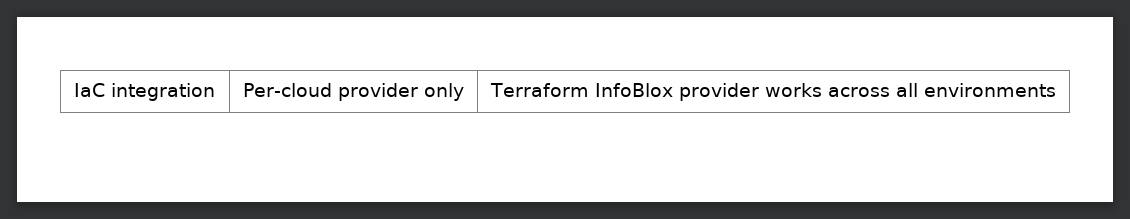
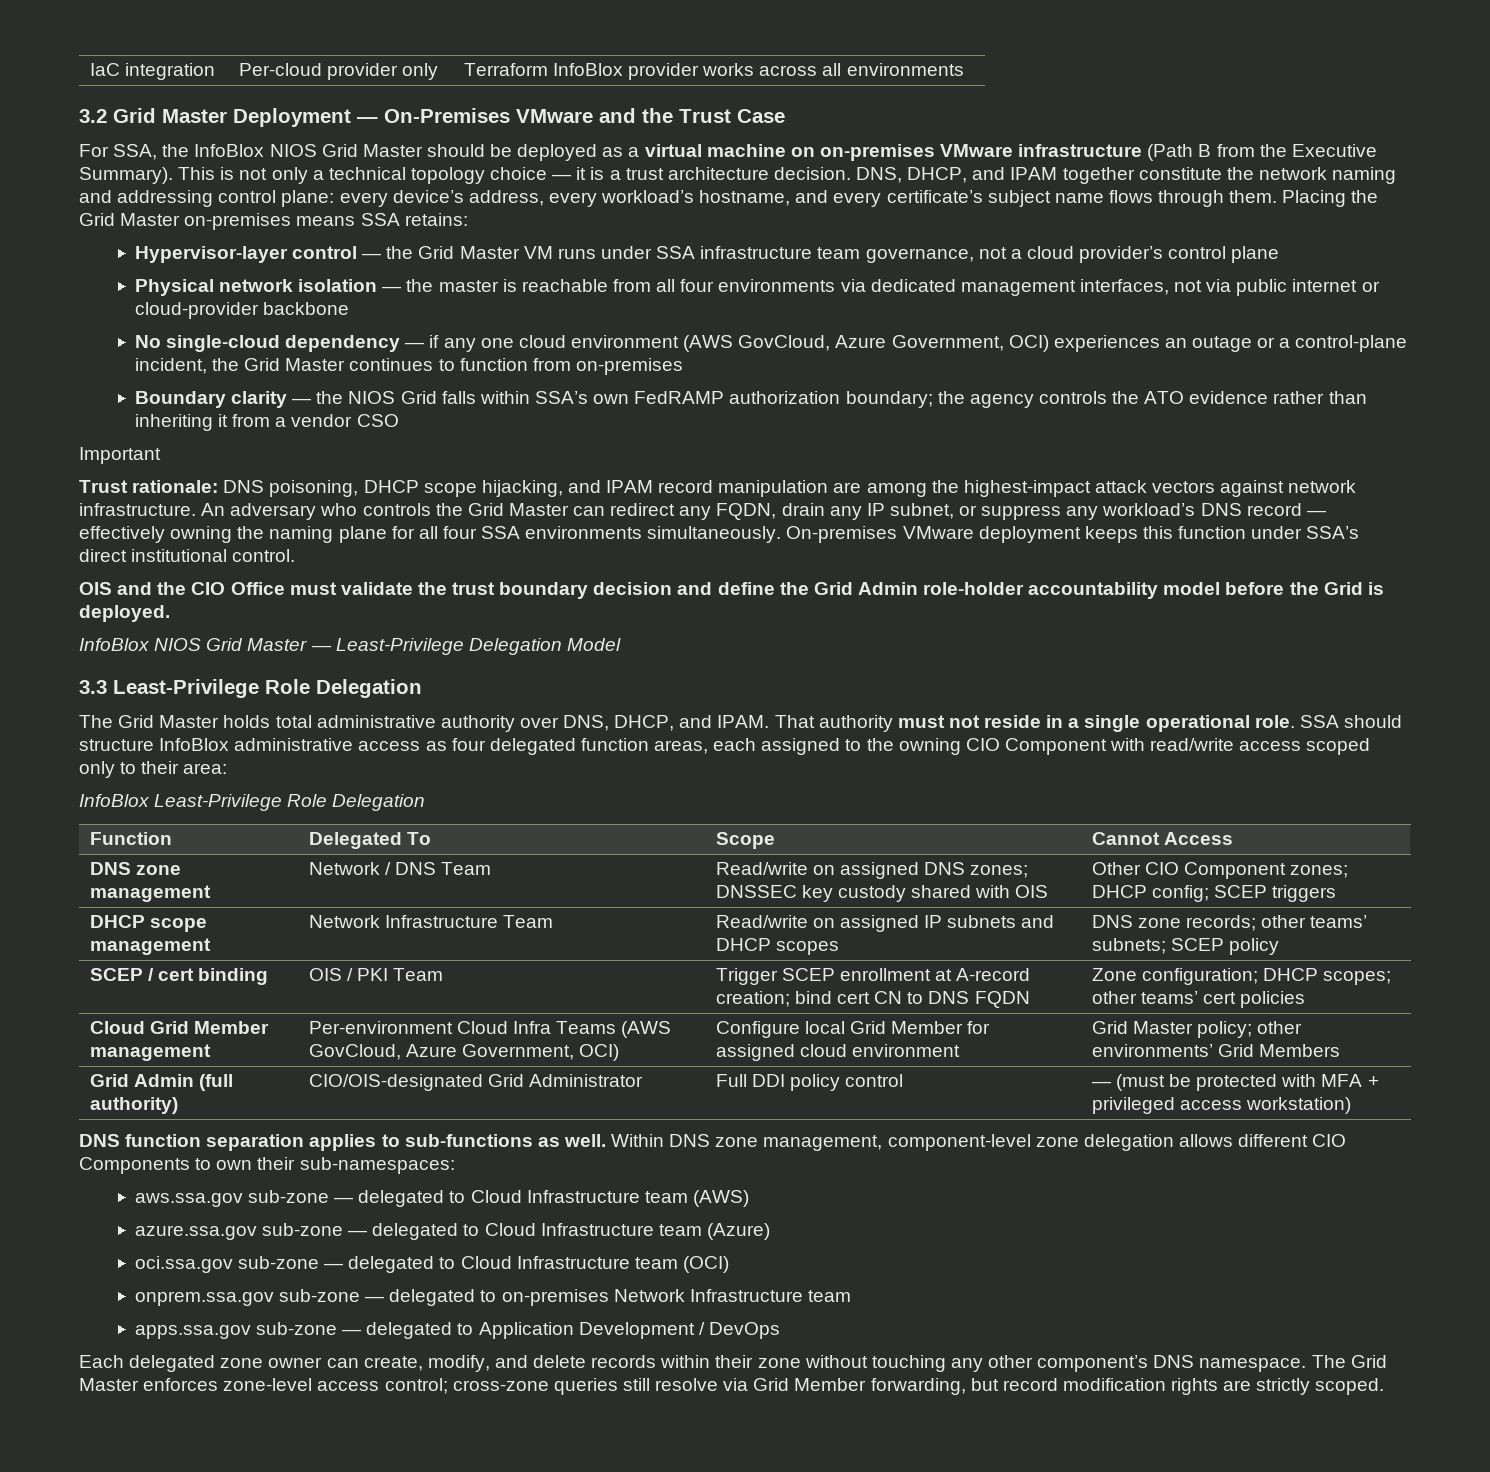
+ 3.2 Grid Master Deployment — On-Premises VMware and the Trust Case
+ For SSA, the InfoBlox NIOS Grid Master should be deployed as a virtual machine on on-premises VMware infrastructure (Path B from the Executive Summary). This is not only a technical topology choice — it is a trust architecture decision. DNS, DHCP, and IPAM together constitute the network naming and addressing control plane: every device’s address, every workload’s hostname, and every certificate’s subject name flows through them. Placing the Grid Master on-premises means SSA retains:
+ Hypervisor-layer control — the Grid Master VM runs under SSA infrastructure team governance, not a cloud provider’s control plane
+ Physical network isolation — the master is reachable from all four environments via dedicated management interfaces, not via public internet or cloud-provider backbone
+ No single-cloud dependency — if any one cloud environment (AWS GovCloud, Azure Government, OCI) experiences an outage or a control-plane incident, the Grid Master continues to function from on-premises
+ Boundary clarity — the NIOS Grid falls within SSA’s own FedRAMP authorization boundary; the agency controls the ATO evidence rather than inheriting it from a vendor CSO
+ Important
+ Trust rationale: DNS poisoning, DHCP scope hijacking, and IPAM record manipulation are among the highest-impact attack vectors against network infrastructure. An adversary who controls the Grid Master can redirect any FQDN, drain any IP subnet, or suppress any workload’s DNS record — effectively owning the naming plane for all four SSA environments simultaneously. On-premises VMware deployment keeps this function under SSA’s direct institutional control.
+ OIS and the CIO Office must validate the trust boundary decision and define the Grid Admin role-holder accountability model before the Grid is deployed.
+ InfoBlox NIOS Grid Master — Least-Privilege Delegation Model
+ 3.3 Least-Privilege Role Delegation
+ The Grid Master holds total administrative authority over DNS, DHCP, and IPAM. That authority must not reside in a single operational role. SSA should structure InfoBlox administrative access as four delegated function areas, each assigned to the owning CIO Component with read/write access scoped only to their area:
+ InfoBlox Least-Privilege Role Delegation
+ Function | Delegated To | Scope | Cannot Access
+ DNS zone management | Network / DNS Team | Read/write on assigned DNS zones; DNSSEC key custody shared with OIS | Other CIO Component zones; DHCP config; SCEP triggers
+ DHCP scope management | Network Infrastructure Team | Read/write on assigned IP subnets and DHCP scopes | DNS zone records; other teams’ subnets; SCEP policy
+ SCEP / cert binding | OIS / PKI Team | Trigger SCEP enrollment at A-record creation; bind cert CN to DNS FQDN | Zone configuration; DHCP scopes; other teams’ cert policies
+ Cloud Grid Member management | Per-environment Cloud Infra Teams (AWS GovCloud, Azure Government, OCI) | Configure local Grid Member for assigned cloud environment | Grid Master policy; other environments’ Grid Members
+ Grid Admin (full authority) | CIO/OIS-designated Grid Administrator | Full DDI policy control | — (must be protected with MFA + privileged access workstation)
+ DNS function separation applies to sub-functions as well. Within DNS zone management, component-level zone delegation allows different CIO Components to own their sub-namespaces:
+ aws.ssa.gov sub-zone — delegated to Cloud Infrastructure team (AWS)
+ azure.ssa.gov sub-zone — delegated to Cloud Infrastructure team (Azure)
+ oci.ssa.gov sub-zone — delegated to Cloud Infrastructure team (OCI)
+ onprem.ssa.gov sub-zone — delegated to on-premises Network Infrastructure team
+ apps.ssa.gov sub-zone — delegated to Application Development / DevOps
+ Each delegated zone owner can create, modify, and delete records within their zone without touching any other component’s DNS namespace. The Grid Master enforces zone-level access control; cross-zone queries still resolve via Grid Member forwarding, but record modification rights are strictly scoped.

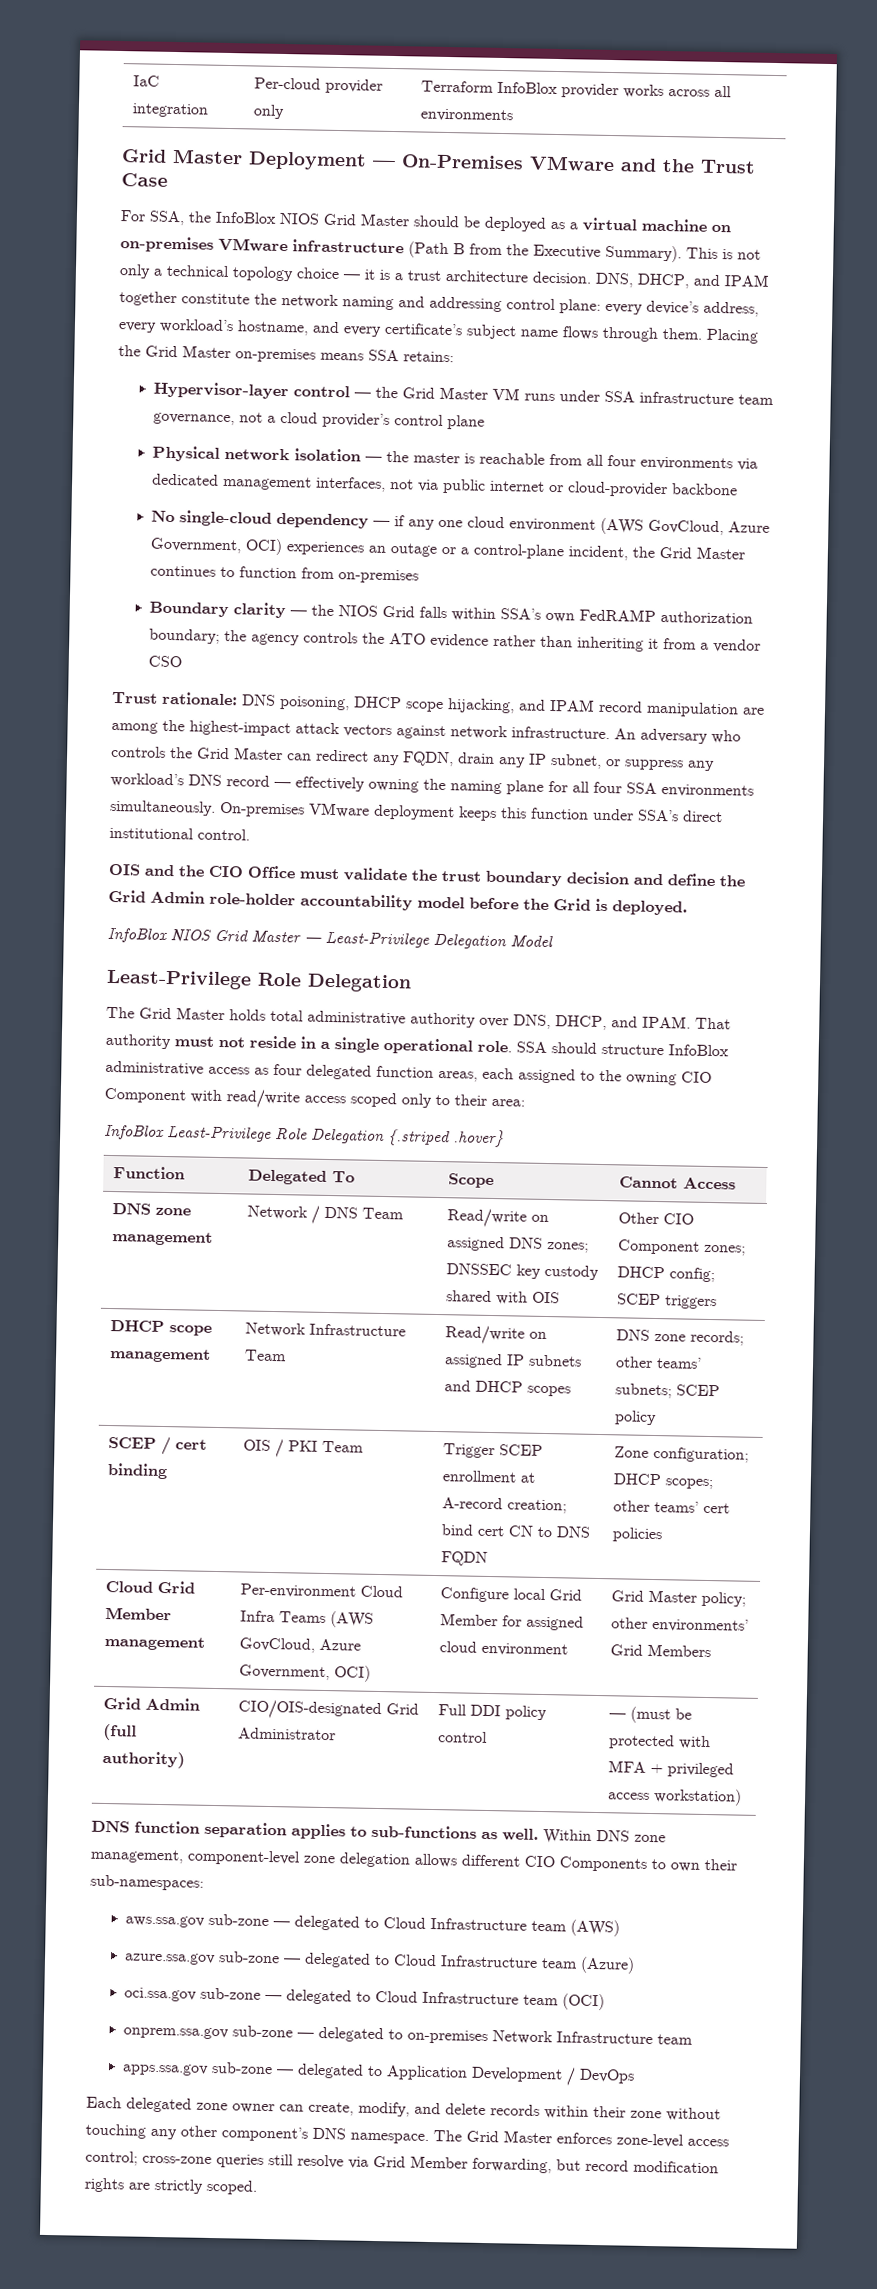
- 3.2 Grid Master Deployment — On-Premises VMware and the Trust Case
+ Grid Master Deployment — On-Premises VMware and the Trust Case
- Important
  InfoBlox NIOS Grid Master — Least-Privilege Delegation Model
- 3.3 Least-Privilege Role Delegation
+ Least-Privilege Role Delegation
- InfoBlox Least-Privilege Role Delegation
+ InfoBlox Least-Privilege Role Delegation {.striped .hover}

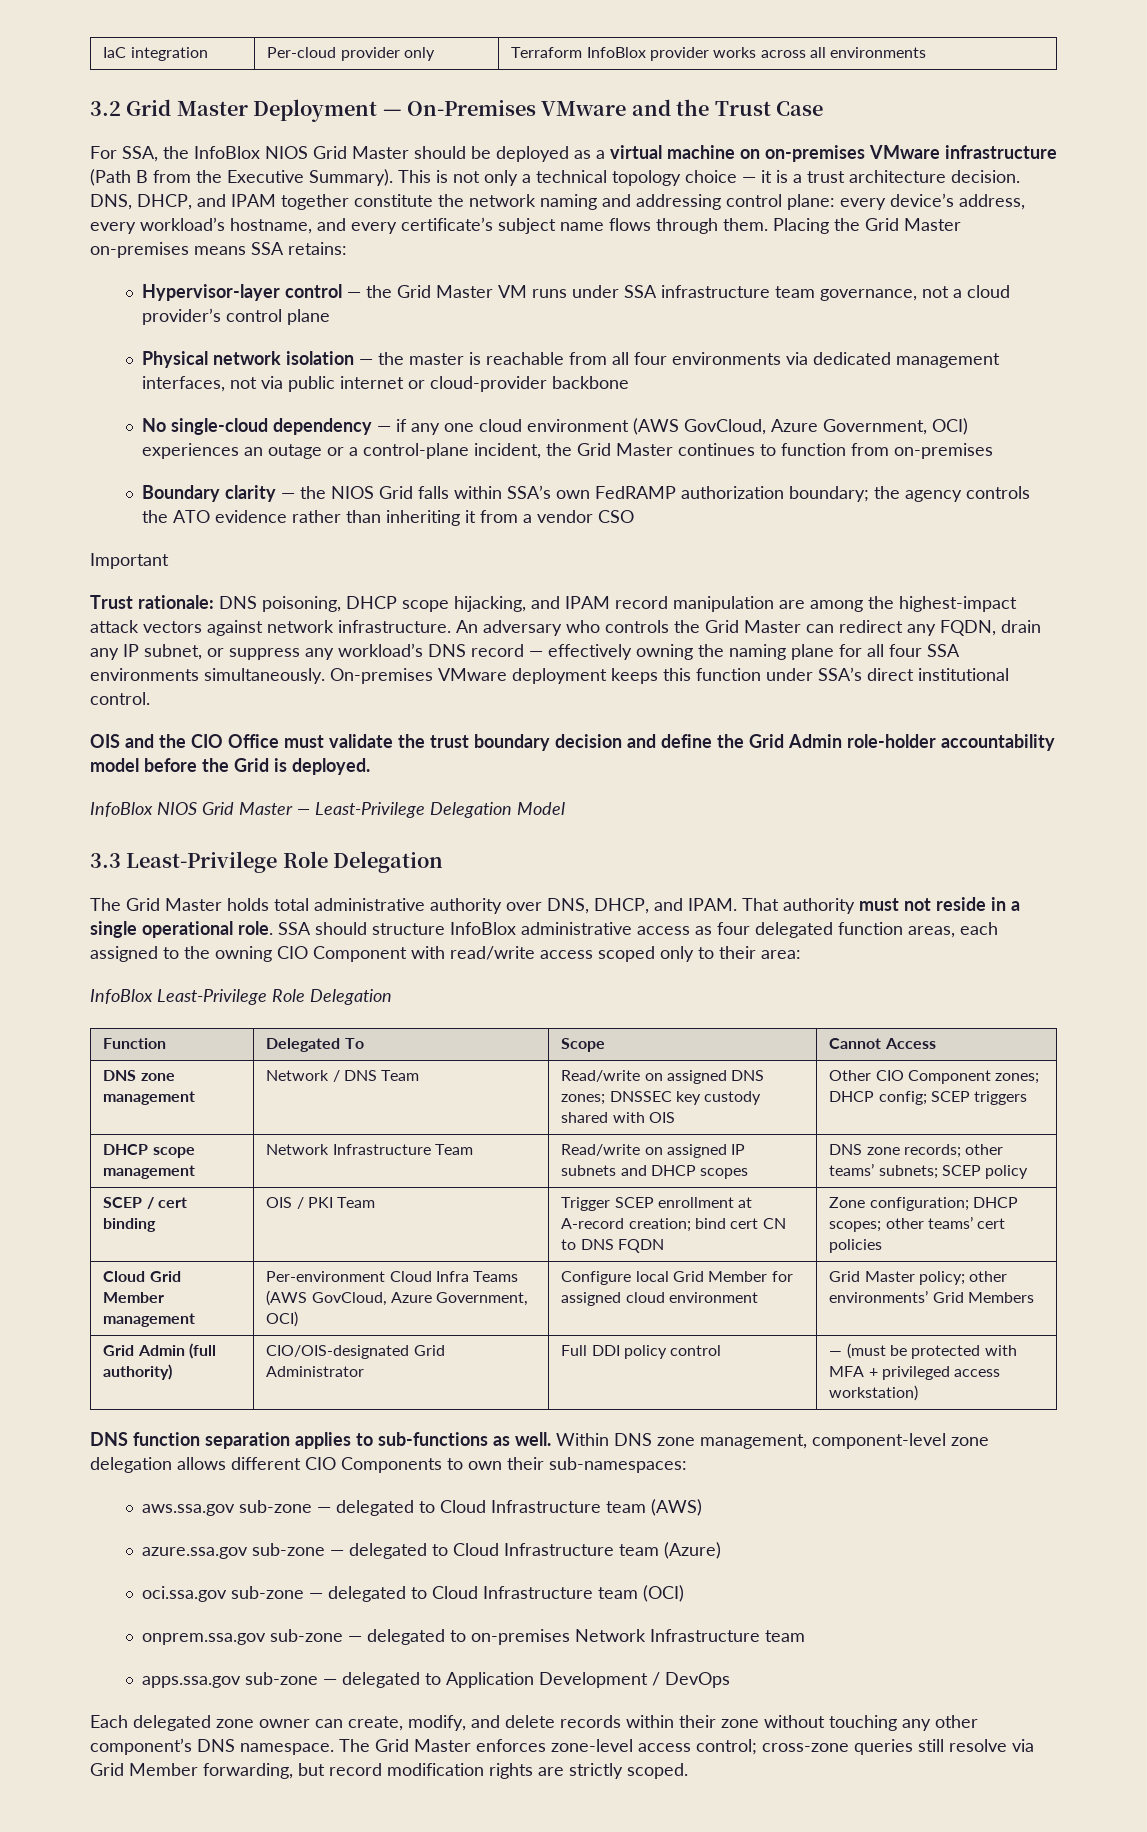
- Grid Master Deployment — On-Premises VMware and the Trust Case
+ 3.2 Grid Master Deployment — On-Premises VMware and the Trust Case
+ Important
  InfoBlox NIOS Grid Master — Least-Privilege Delegation Model
- Least-Privilege Role Delegation
+ 3.3 Least-Privilege Role Delegation
- InfoBlox Least-Privilege Role Delegation {.striped .hover}
+ InfoBlox Least-Privilege Role Delegation

